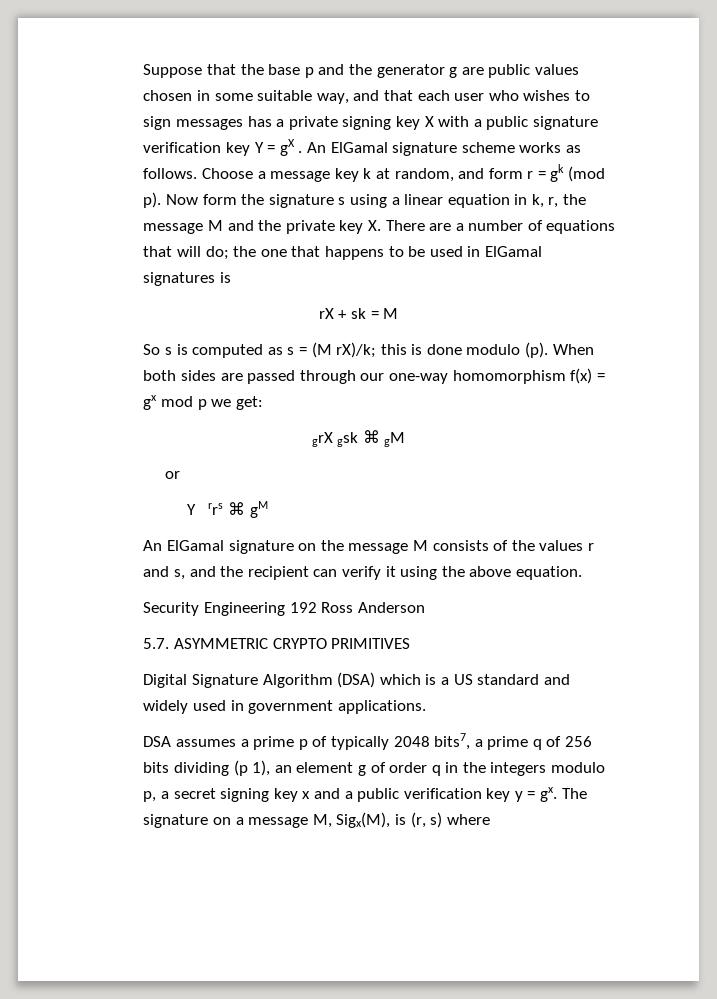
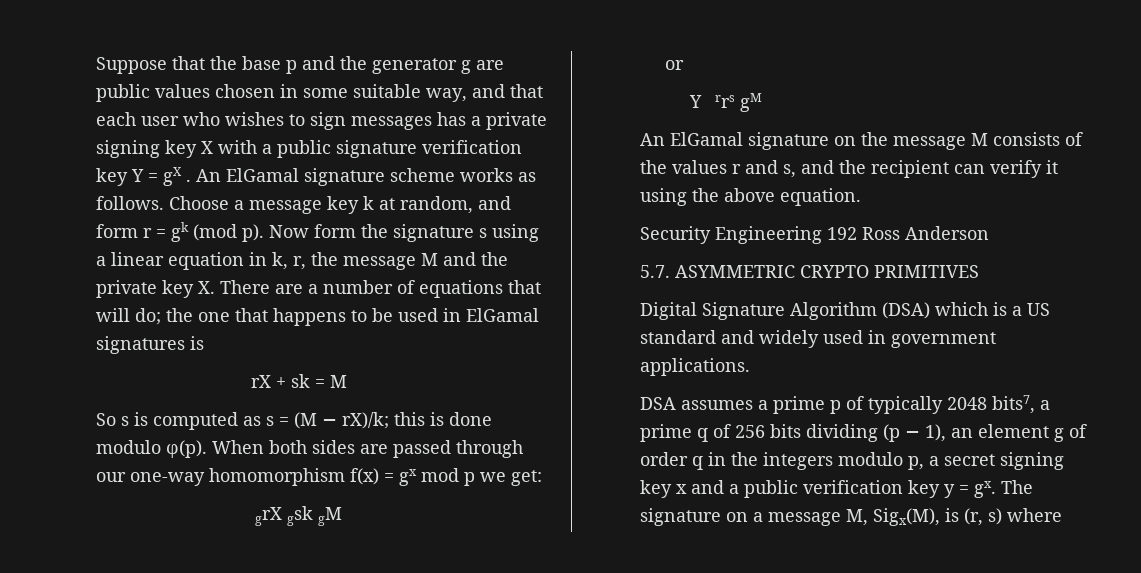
- So s is computed as s = (M rX)/k; this is done modulo (p).
+ So s is computed as s = (M − rX)/k; this is done modulo φ(p).
- grX gsk ⌘ gM
+ grX gsk gM
- Y rrs ⌘ gM
+ Y rrs gM
- DSA assumes a prime p of typically 2048 bits7, a prime q of 256 bits dividing (p 1), an element g of order q in the integers modulo p, a secret signing key x and a public verification key y = gx.
+ DSA assumes a prime p of typically 2048 bits7, a prime q of 256 bits dividing (p − 1), an element g of order q in the integers modulo p, a secret signing key x and a public verification key y = gx.

